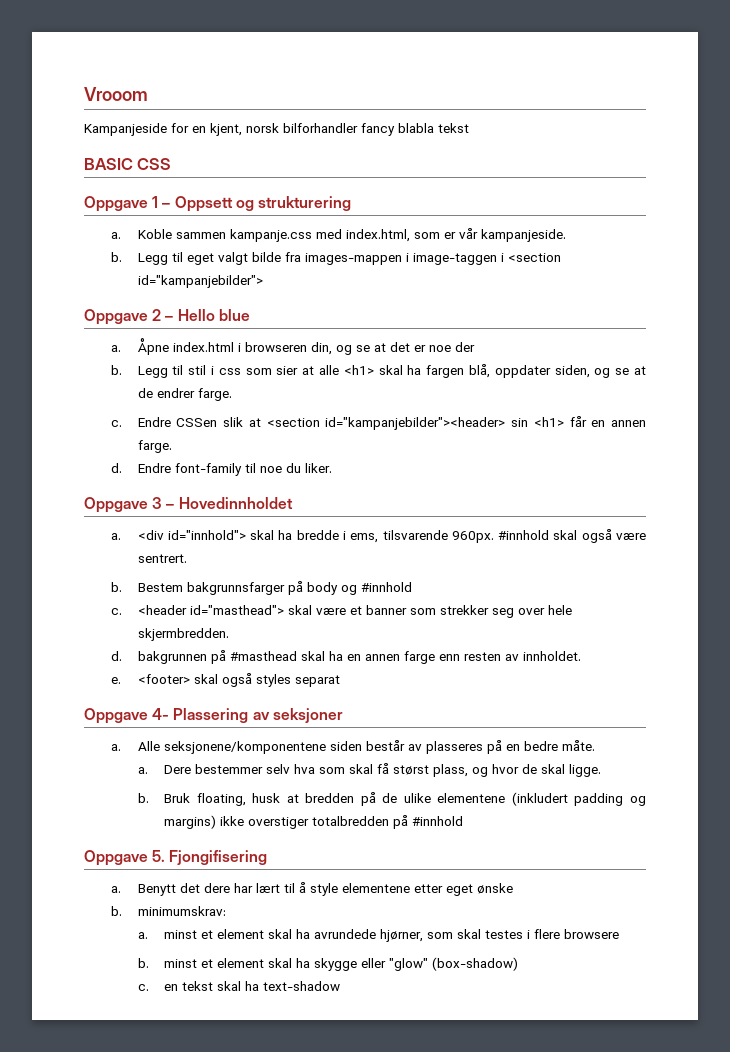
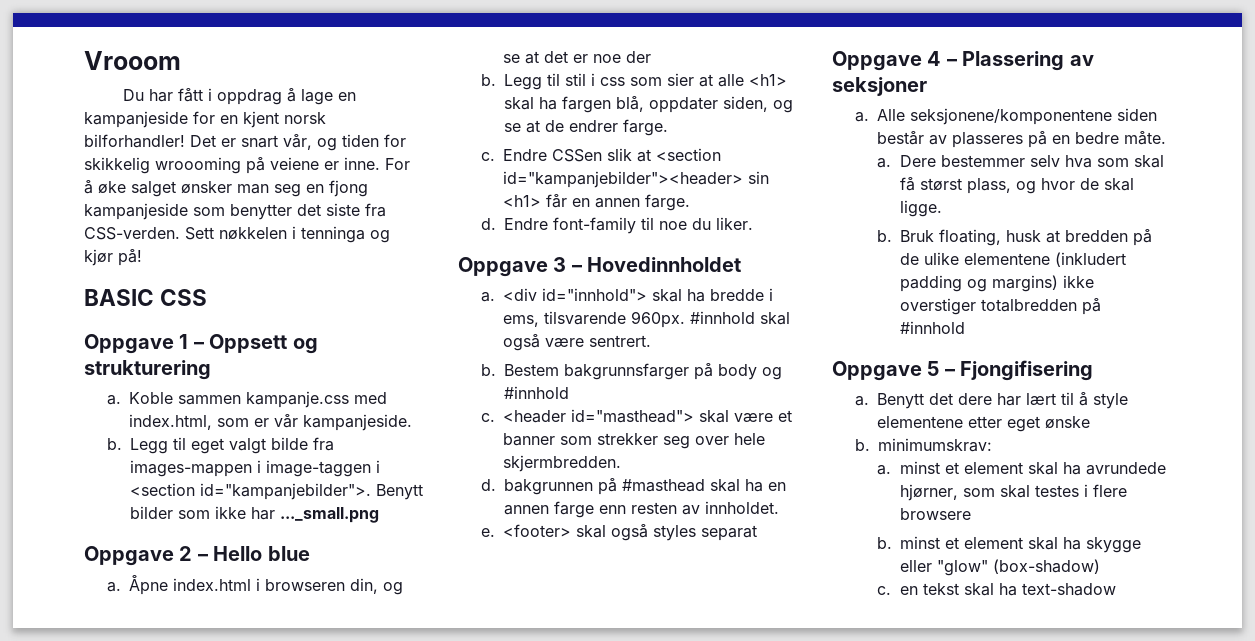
- Kampanjeside for en kjent, norsk bilforhandler fancy blabla tekst
+ Du har fått i oppdrag å lage en kampanjeside for en kjent norsk bilforhandler! Det er snart vår, og tiden for skikkelig wroooming på veiene er inne. For å øke salget ønsker man seg en fjong kampanjeside som benytter det siste fra CSS-verden. Sett nøkkelen i tenninga og kjør på!
- Legg til eget valgt bilde fra images-mappen i image-taggen i <section id="kampanjebilder">
+ Legg til eget valgt bilde fra images-mappen i image-taggen i <section id="kampanjebilder">. Benytt bilder som ikke har ..._small.png
- Oppgave 4- Plassering av seksjoner
+ Oppgave 4 – Plassering av seksjoner
- Oppgave 5. Fjongifisering
+ Oppgave 5 – Fjongifisering

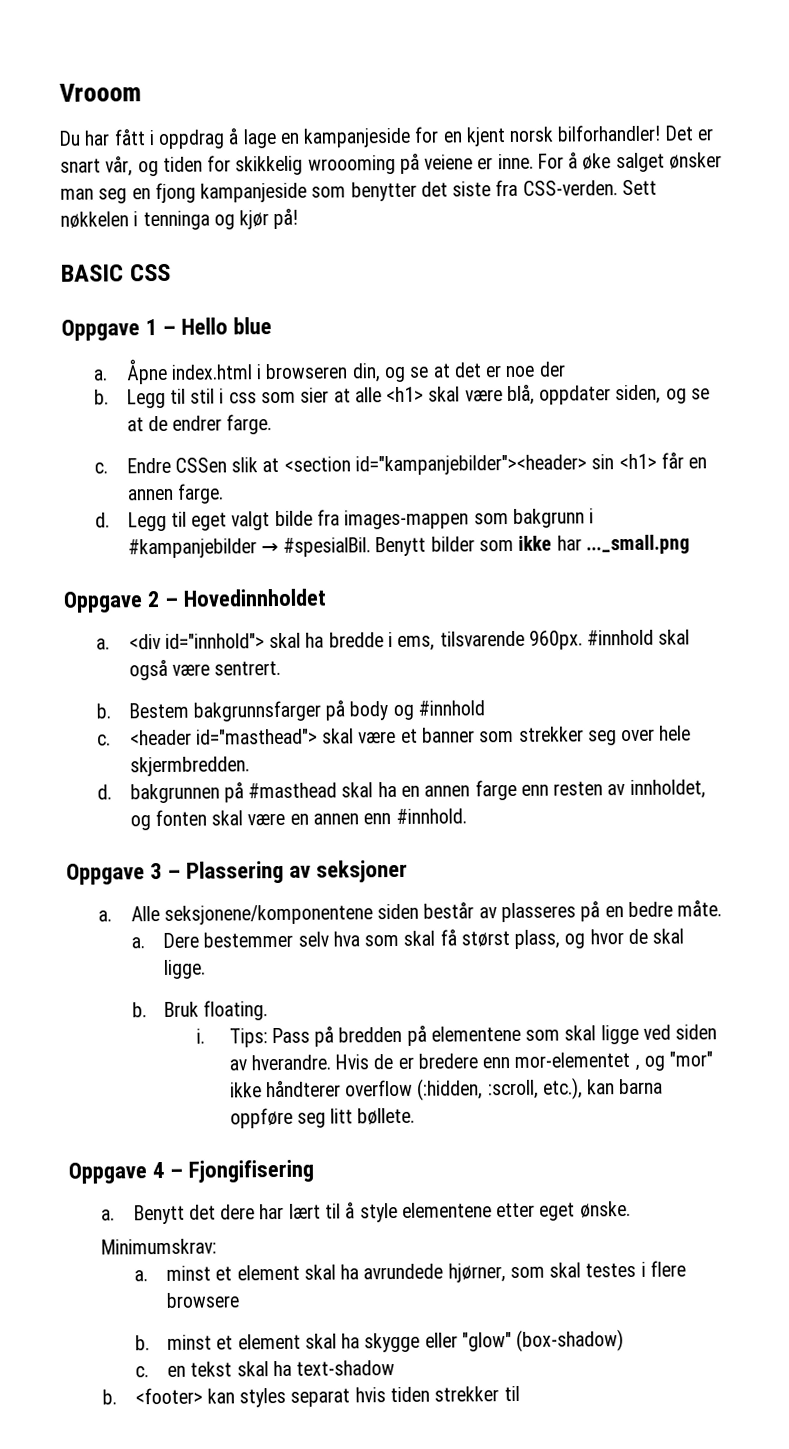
- Oppgave 1 – Oppsett og strukturering
- a. Koble sammen kampanje.css med index.html, som er vår kampanjeside.
- b. Legg til eget valgt bilde fra images-mappen i image-taggen i <section id="kampanjebilder">. Benytt bilder som ikke har ..._small.png
- Oppgave 2 – Hello blue
+ Oppgave 1 – Hello blue
- Legg til stil i css som sier at alle <h1> skal ha fargen blå, oppdater siden, og se at de endrer farge.
+ Legg til stil i css som sier at alle <h1> skal være blå, oppdater siden, og se at de endrer farge.
- Endre font-family til noe du liker.
- Oppgave 3 – Hovedinnholdet
+ Legg til eget valgt bilde fra images-mappen som bakgrunn i #kampanjebilder → #spesialBil. Benytt bilder som ikke har ..._small.png
+ Oppgave 2 – Hovedinnholdet
- d. bakgrunnen på #masthead skal ha en annen farge enn resten av innholdet.
- e. <footer> skal også styles separat
- Oppgave 4 – Plassering av seksjoner
+ d. bakgrunnen på #masthead skal ha en annen farge enn resten av innholdet, og fonten skal være en annen enn #innhold.
+ Oppgave 3 – Plassering av seksjoner
- Bruk floating, husk at bredden på de ulike elementene (inkludert padding og margins) ikke overstiger totalbredden på #innhold
- Oppgave 5 – Fjongifisering
+ Bruk floating.
+ i. Tips: Pass på bredden på elementene som skal ligge ved siden av hverandre. Hvis de er bredere enn mor-elementet , og "mor" ikke håndterer overflow (:hidden, :scroll, etc.), kan barna oppføre seg litt bøllete.
+ Oppgave 4 – Fjongifisering
- Benytt det dere har lært til å style elementene etter eget ønske
- b. minimumskrav:
+ Benytt det dere har lært til å style elementene etter eget ønske.
+ Minimumskrav:
+ b. <footer> kan styles separat hvis tiden strekker til

